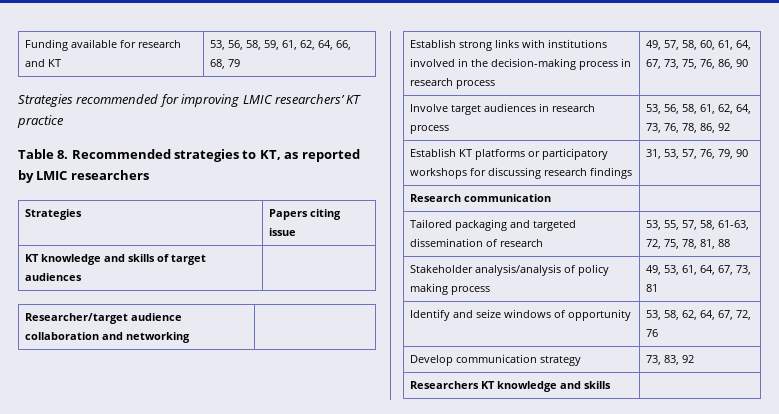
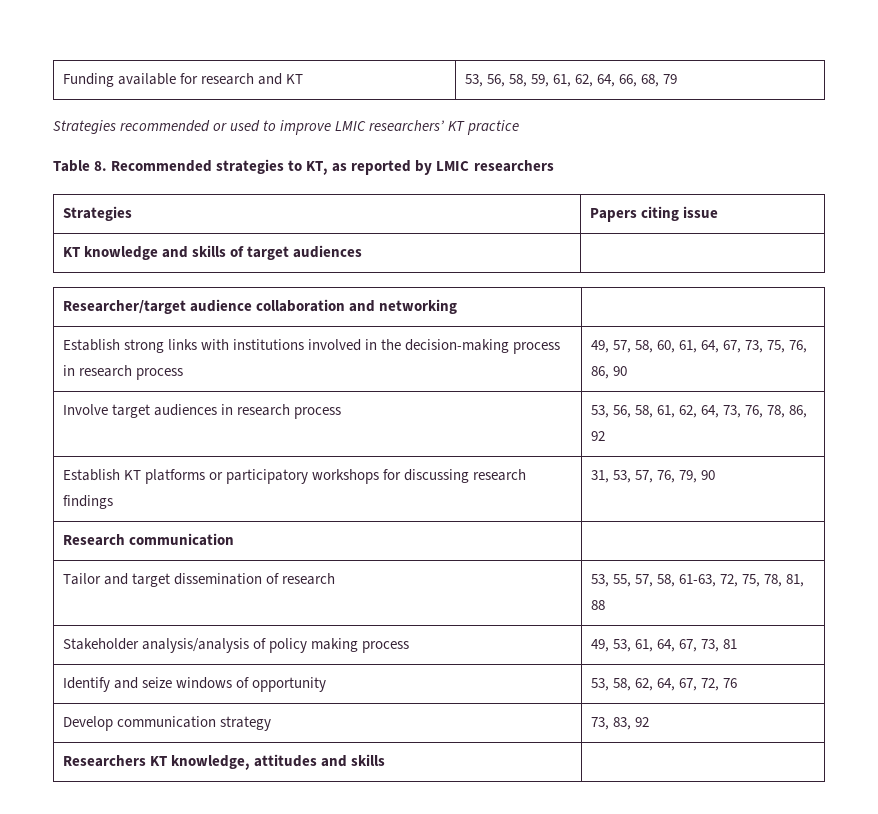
- Strategies recommended for improving LMIC researchers’ KT practice
+ Strategies recommended or used to improve LMIC researchers’ KT practice
- Tailored packaging and targeted dissemination of research | 53, 55, 57, 58, 61-63, 72, 75, 78, 81, 88
+ Tailor and target dissemination of research | 53, 55, 57, 58, 61-63, 72, 75, 78, 81, 88
- Researchers KT knowledge and skills |
+ Researchers KT knowledge, attitudes and skills |

